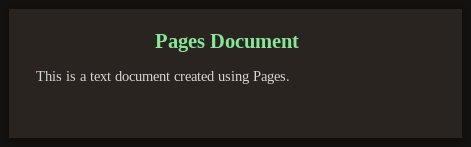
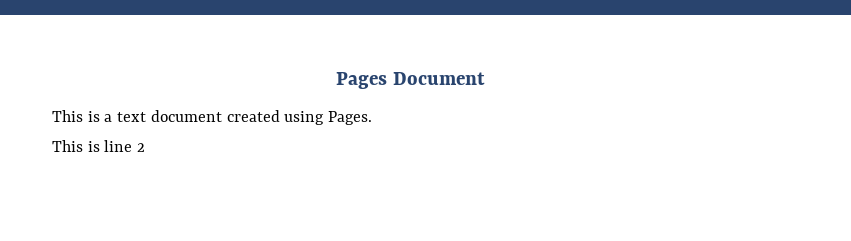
+ This is line 2

